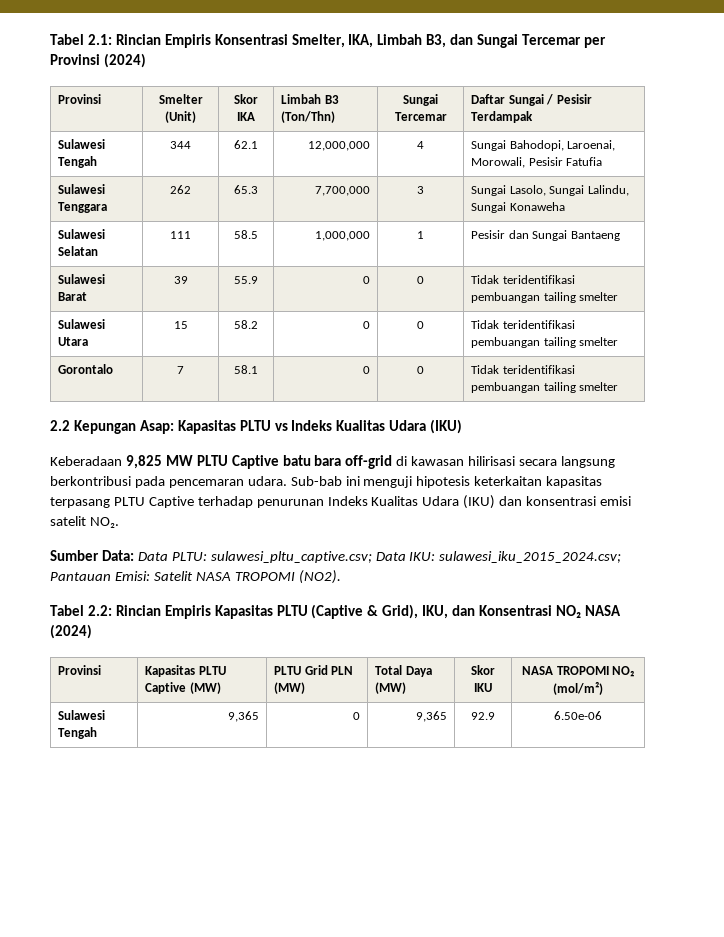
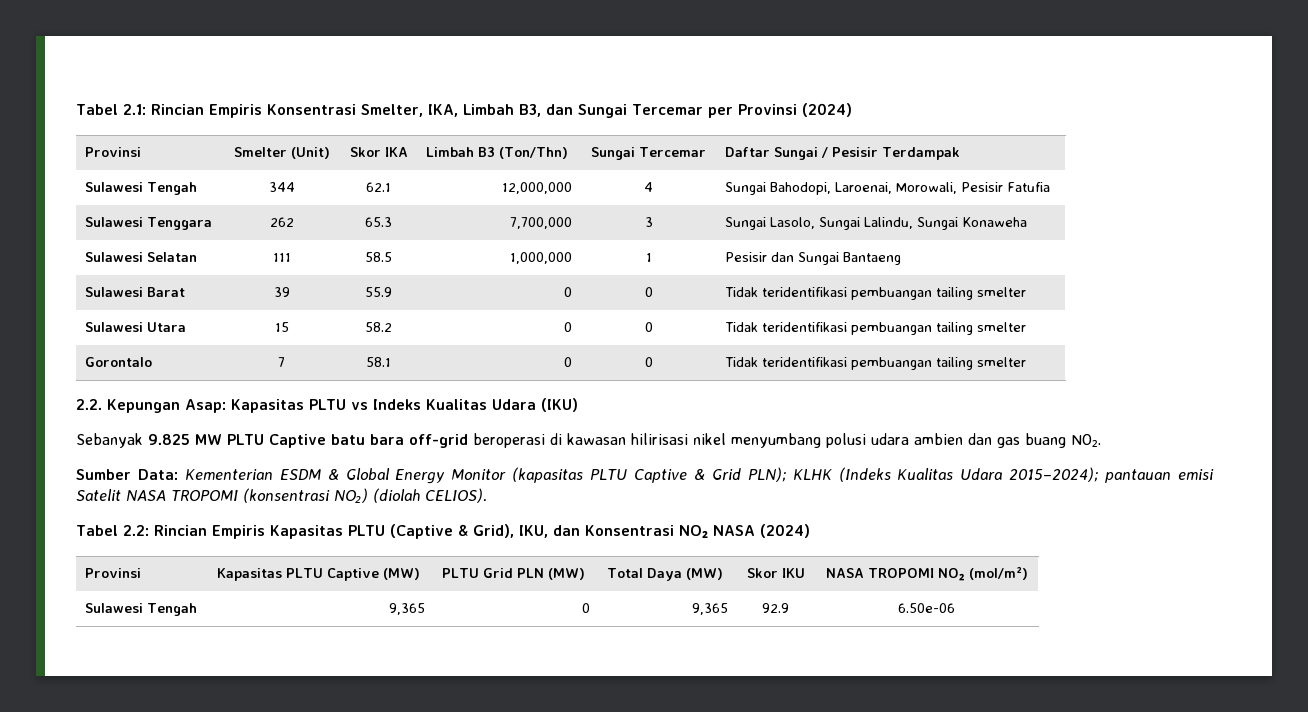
- 2.2 Kepungan Asap: Kapasitas PLTU vs Indeks Kualitas Udara (IKU)
+ 2.2. Kepungan Asap: Kapasitas PLTU vs Indeks Kualitas Udara (IKU)
- Keberadaan 9,825 MW PLTU Captive batu bara off-grid di kawasan hilirisasi secara langsung berkontribusi pada pencemaran udara. Sub-bab ini menguji hipotesis keterkaitan kapasitas terpasang PLTU Captive terhadap penurunan Indeks Kualitas Udara (IKU) dan konsentrasi emisi satelit NO₂.
- Sumber Data: Data PLTU: sulawesi_pltu_captive.csv; Data IKU: sulawesi_iku_2015_2024.csv; Pantauan Emisi: Satelit NASA TROPOMI (NO2).
+ Sebanyak 9.825 MW PLTU Captive batu bara off-grid beroperasi di kawasan hilirisasi nikel menyumbang polusi udara ambien dan gas buang NO₂.
+ Sumber Data: Kementerian ESDM & Global Energy Monitor (kapasitas PLTU Captive & Grid PLN); KLHK (Indeks Kualitas Udara 2015–2024); pantauan emisi Satelit NASA TROPOMI (konsentrasi NO₂) (diolah CELIOS).

